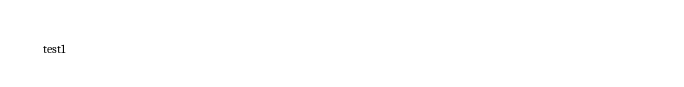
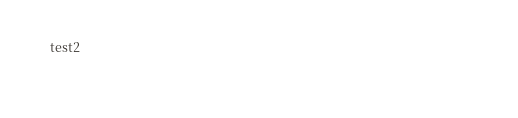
- test1
+ test2

